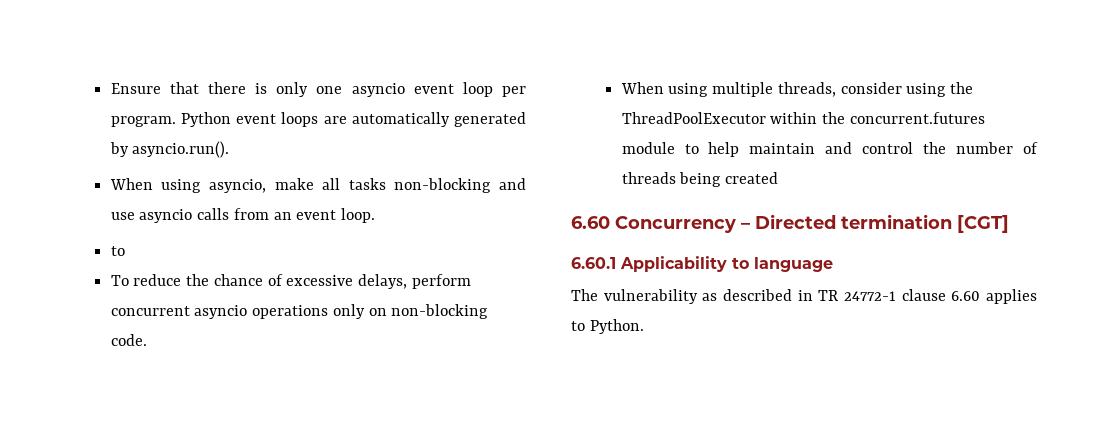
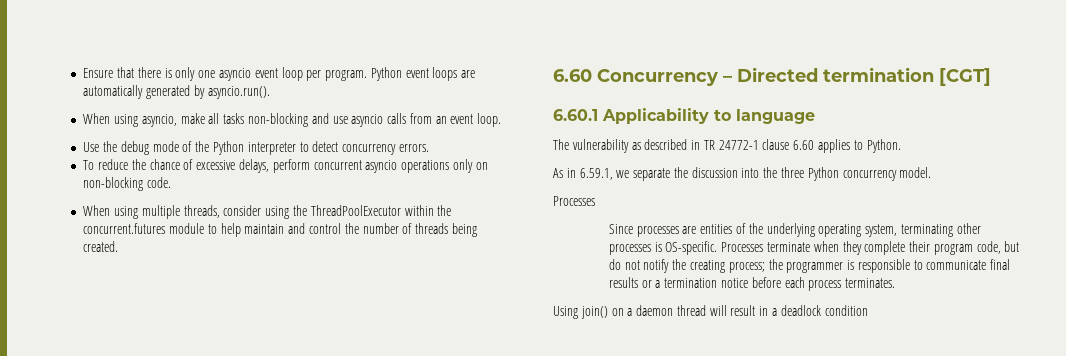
  When using asyncio, make all tasks non-blocking and use asyncio calls from an event loop.
- to
+ Use the debug mode of the Python interpreter to detect concurrency errors.
- When using multiple threads, consider using the ThreadPoolExecutor within the concurrent.futures module to help maintain and control the number of threads being created
+ When using multiple threads, consider using the ThreadPoolExecutor within the concurrent.futures module to help maintain and control the number of threads being created.
+ As in 6.59.1, we separate the discussion into the three Python concurrency model.
+ Processes
+ Since processes are entities of the underlying operating system, terminating other processes is OS-specific. Processes terminate when they complete their program code, but do not notify the creating process; the programmer is responsible to communicate final results or a termination notice before each process terminates.
+ Using join() on a daemon thread will result in a deadlock condition

